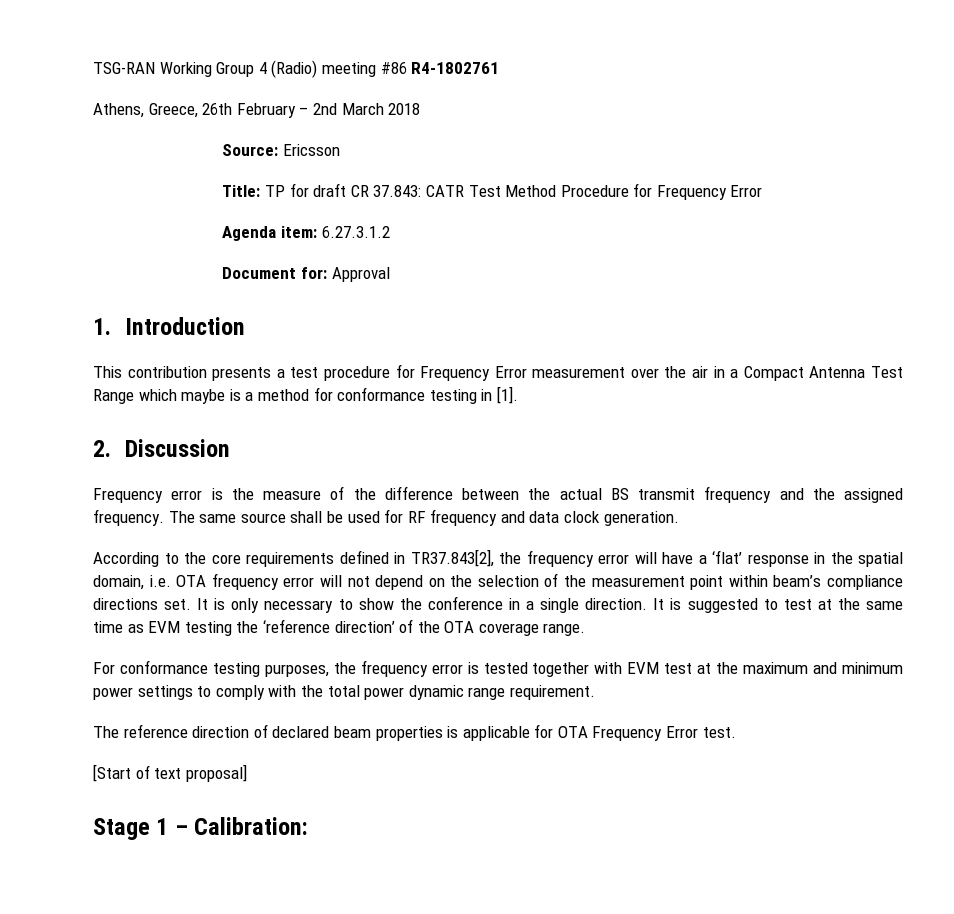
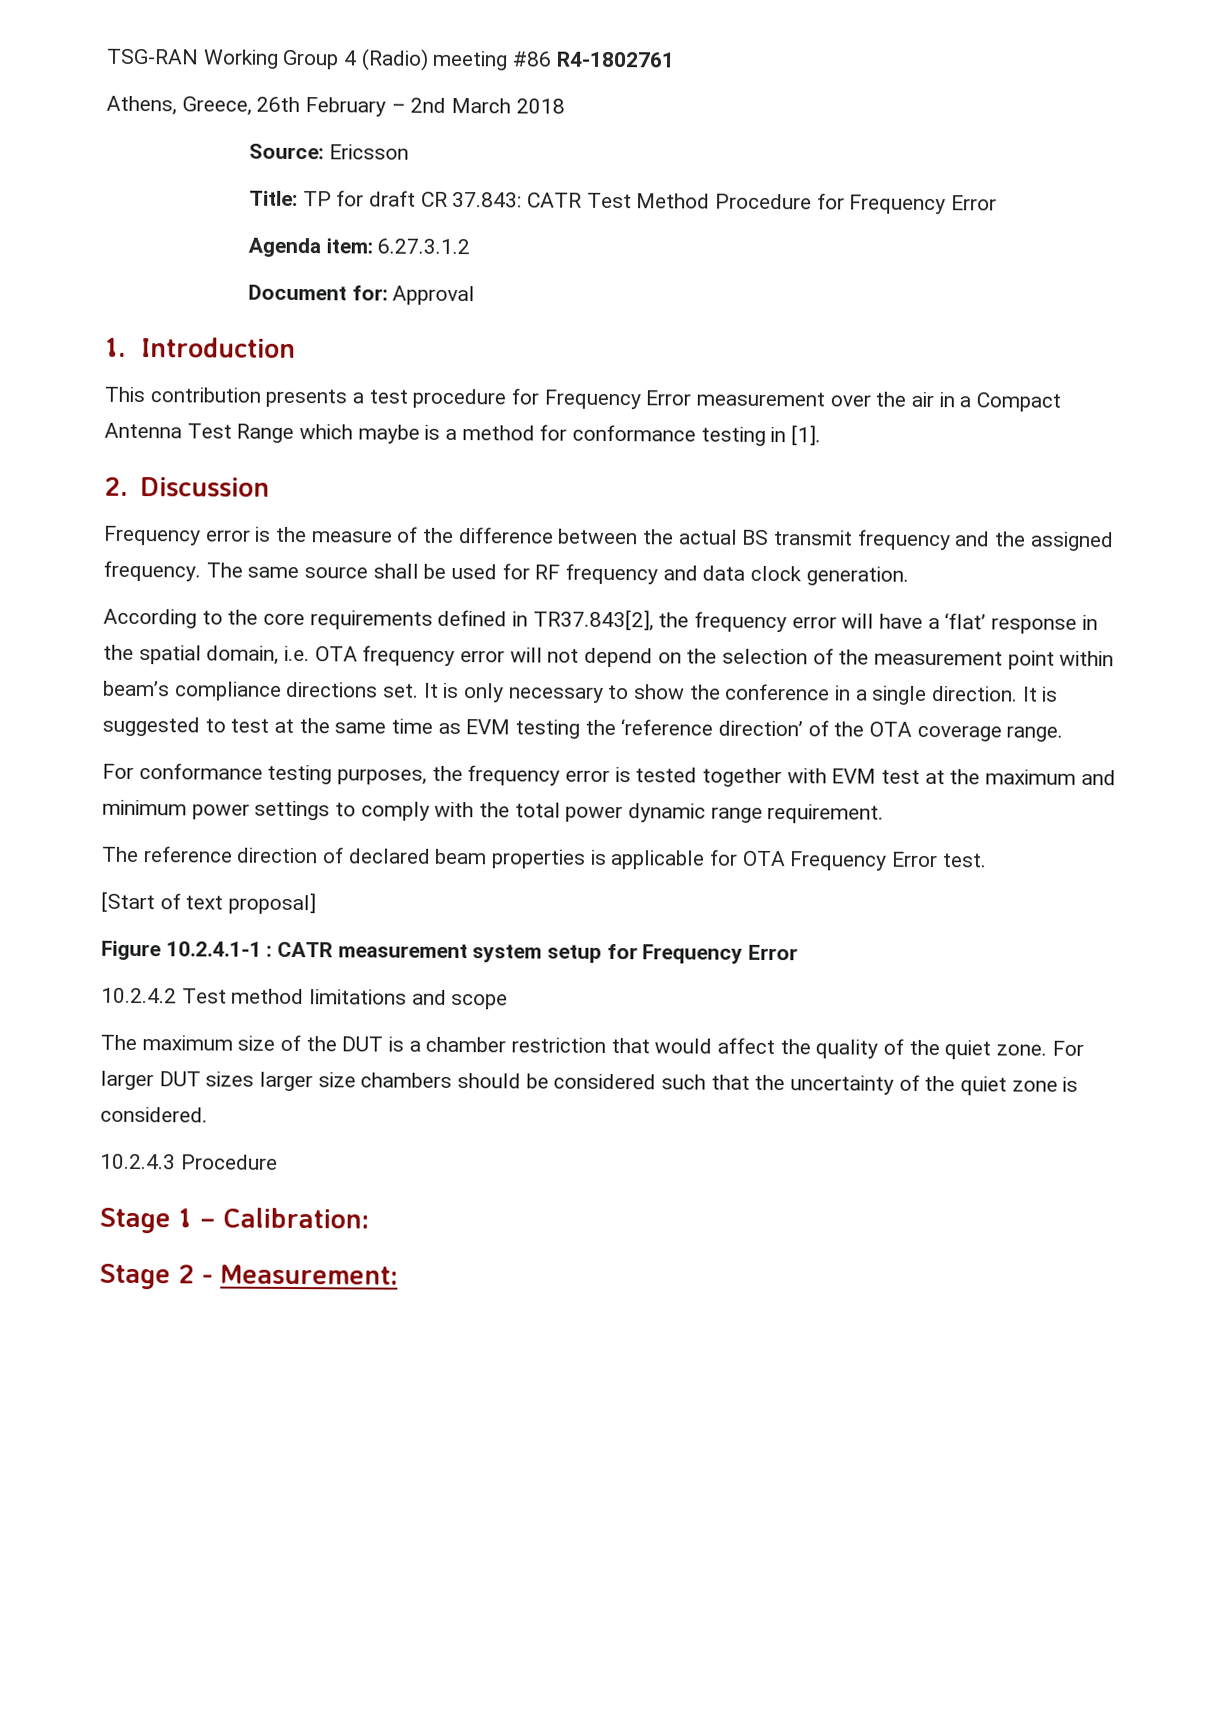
+ Figure 10.2.4.1-1 : CATR measurement system setup for Frequency Error
+ 10.2.4.2 Test method limitations and scope
+ The maximum size of the DUT is a chamber restriction that would affect the quality of the quiet zone. For larger DUT sizes larger size chambers should be considered such that the uncertainty of the quiet zone is considered.
+ 10.2.4.3 Procedure
+ Stage 2 - Measurement:

